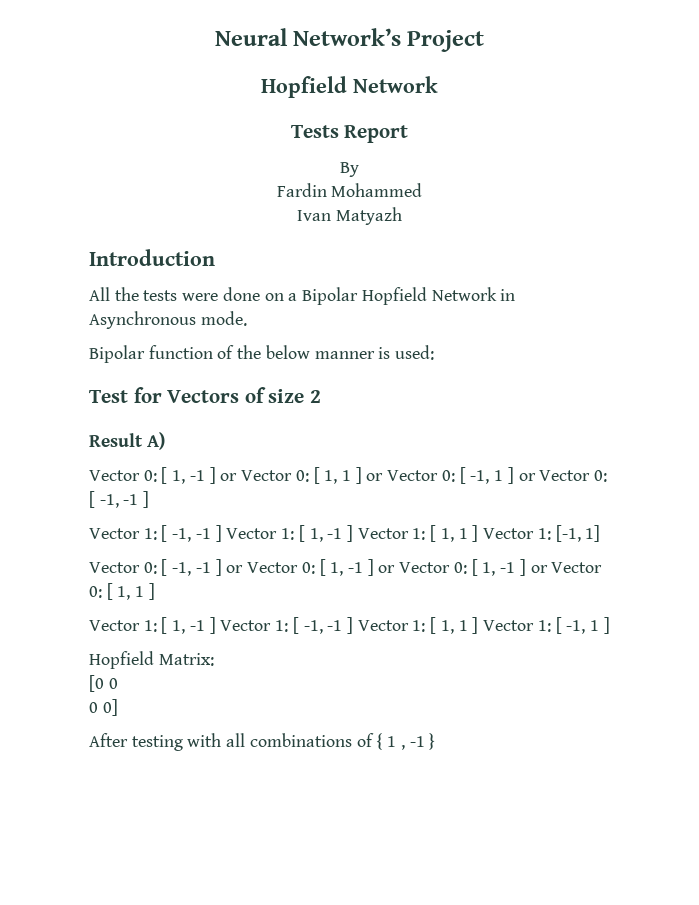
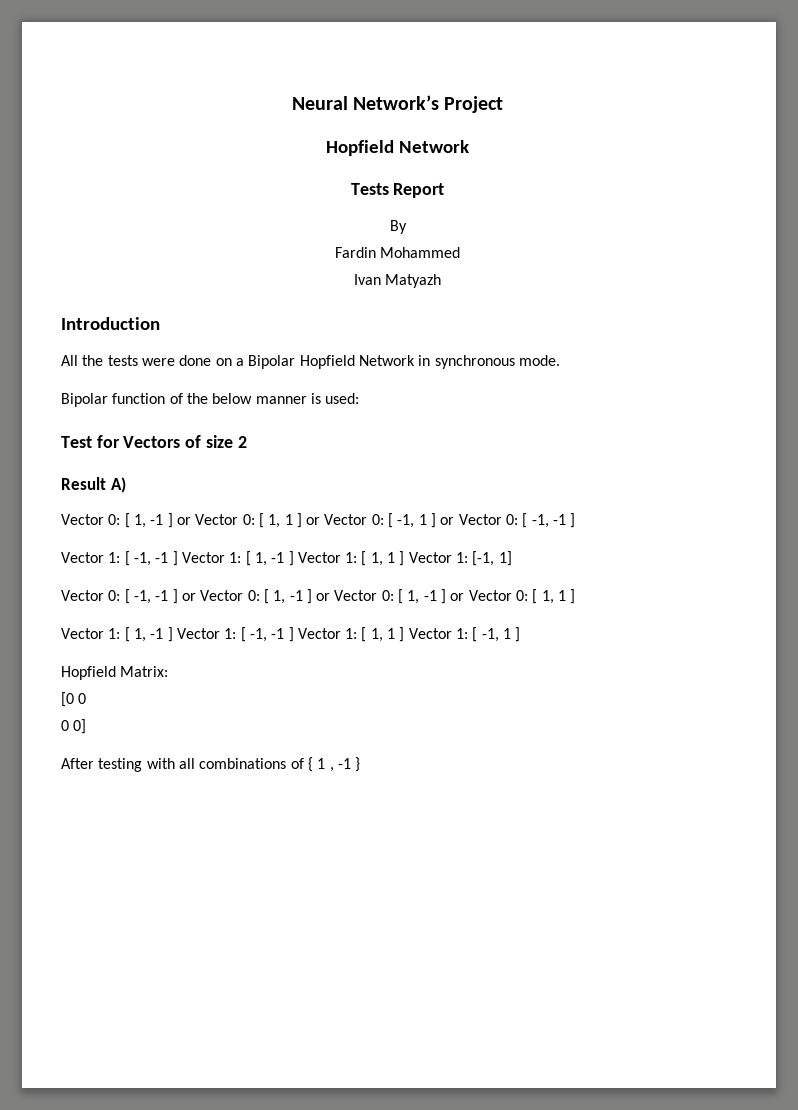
- All the tests were done on a Bipolar Hopfield Network in Asynchronous mode.
+ All the tests were done on a Bipolar Hopfield Network in synchronous mode.

